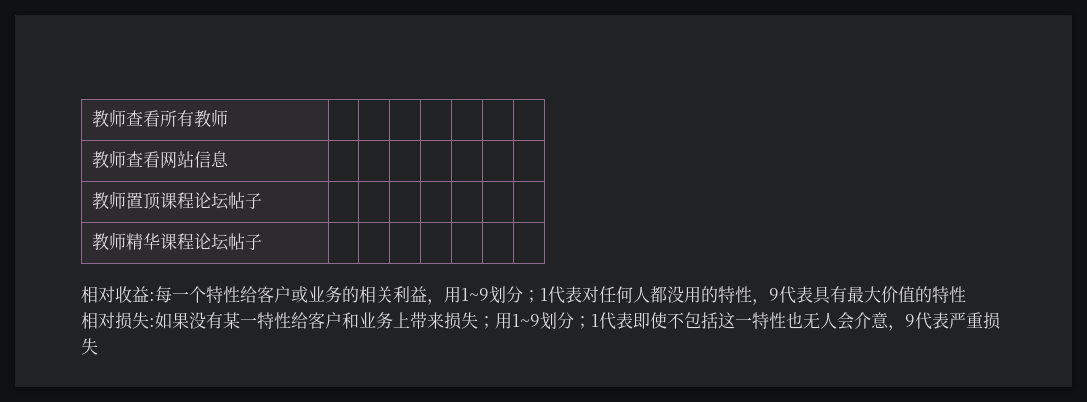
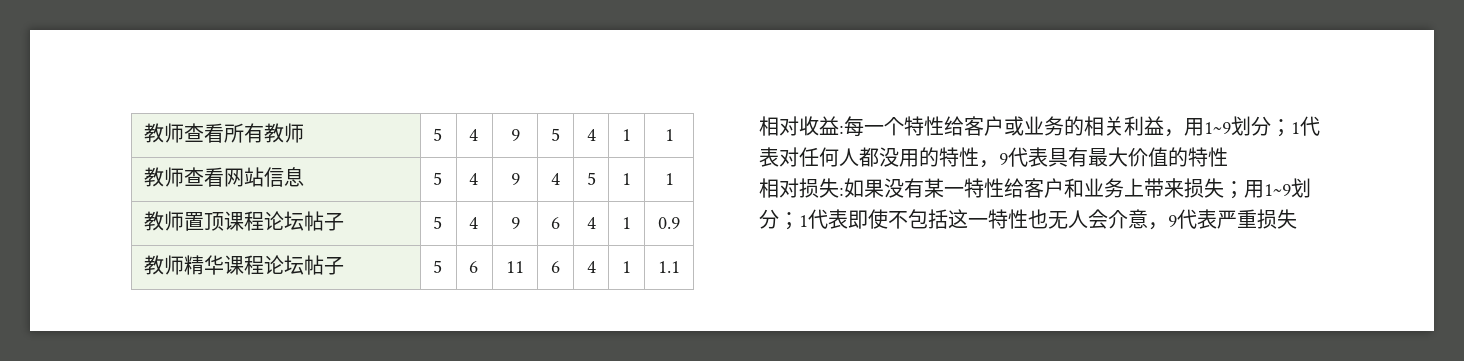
- 教师查看所有教师 | | | | | | |
- 教师查看网站信息 | | | | | | |
+ 教师查看所有教师 | 5 | 4 | 9 | 5 | 4 | 1 | 1
+ 教师查看网站信息 | 5 | 4 | 9 | 4 | 5 | 1 | 1
- 教师置顶课程论坛帖子 | | | | | | |
+ 教师置顶课程论坛帖子 | 5 | 4 | 9 | 6 | 4 | 1 | 0.9
- 教师精华课程论坛帖子 | | | | | | |
+ 教师精华课程论坛帖子 | 5 | 6 | 11 | 6 | 4 | 1 | 1.1

